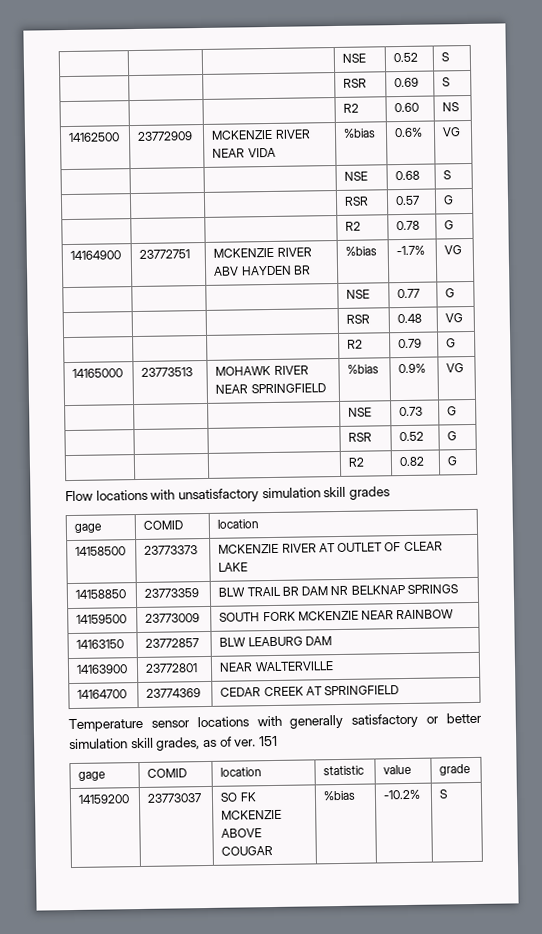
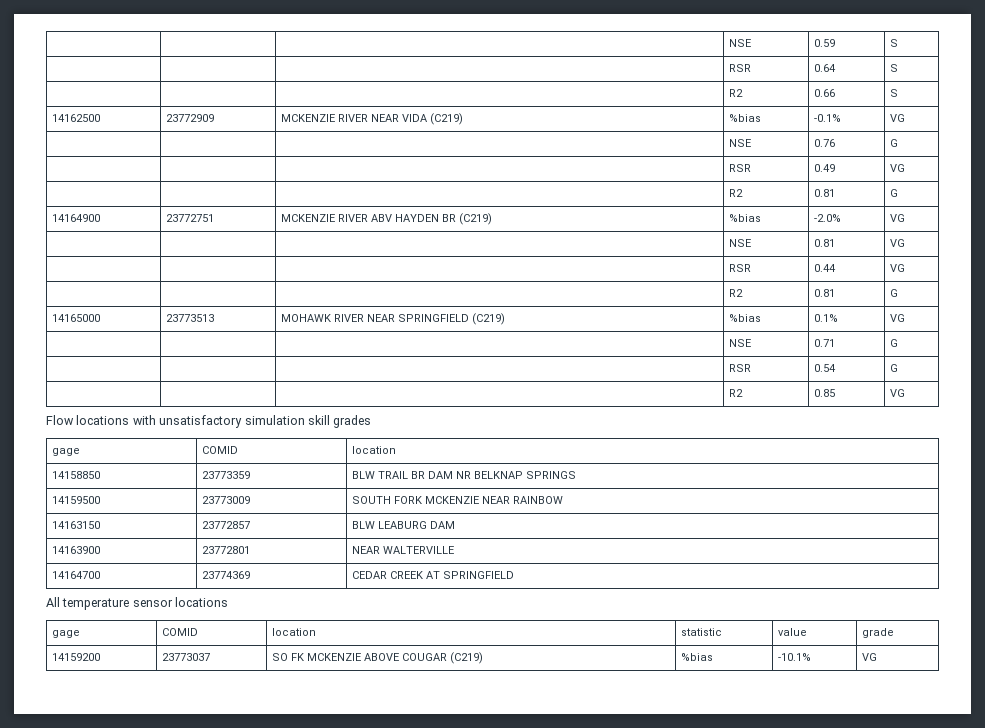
- | | | NSE | 0.52 | S
- | | | RSR | 0.69 | S
+ | | | NSE | 0.59 | S
+ | | | RSR | 0.64 | S
- | | | R2 | 0.60 | NS
+ | | | R2 | 0.66 | S
- 14162500 | 23772909 | MCKENZIE RIVER NEAR VIDA | %bias | 0.6% | VG
- | | | NSE | 0.68 | S
- | | | RSR | 0.57 | G
- | | | R2 | 0.78 | G
+ 14162500 | 23772909 | MCKENZIE RIVER NEAR VIDA (C219) | %bias | -0.1% | VG
+ | | | NSE | 0.76 | G
+ | | | RSR | 0.49 | VG
+ | | | R2 | 0.81 | G
- 14164900 | 23772751 | MCKENZIE RIVER ABV HAYDEN BR | %bias | -1.7% | VG
- | | | NSE | 0.77 | G
- | | | RSR | 0.48 | VG
- | | | R2 | 0.79 | G
+ 14164900 | 23772751 | MCKENZIE RIVER ABV HAYDEN BR (C219) | %bias | -2.0% | VG
+ | | | NSE | 0.81 | VG
+ | | | RSR | 0.44 | VG
+ | | | R2 | 0.81 | G
- 14165000 | 23773513 | MOHAWK RIVER NEAR SPRINGFIELD | %bias | 0.9% | VG
- | | | NSE | 0.73 | G
- | | | RSR | 0.52 | G
- | | | R2 | 0.82 | G
+ 14165000 | 23773513 | MOHAWK RIVER NEAR SPRINGFIELD (C219) | %bias | 0.1% | VG
+ | | | NSE | 0.71 | G
+ | | | RSR | 0.54 | G
+ | | | R2 | 0.85 | VG
- 14158500 | 23773373 | MCKENZIE RIVER AT OUTLET OF CLEAR LAKE
- Temperature sensor locations with generally satisfactory or better simulation skill grades, as of ver. 151
+ All temperature sensor locations
- 14159200 | 23773037 | SO FK MCKENZIE ABOVE COUGAR | %bias | -10.2% | S
+ 14159200 | 23773037 | SO FK MCKENZIE ABOVE COUGAR (C219) | %bias | -10.1% | VG

